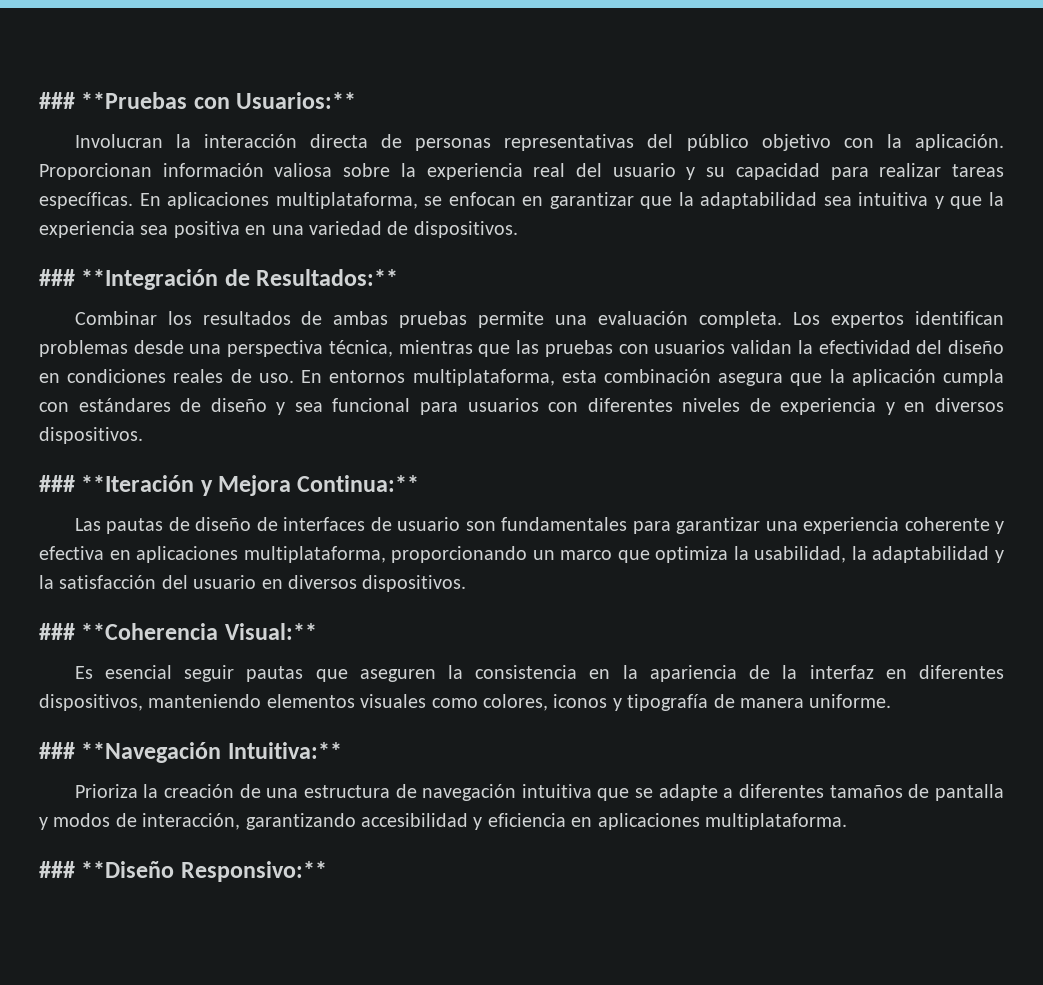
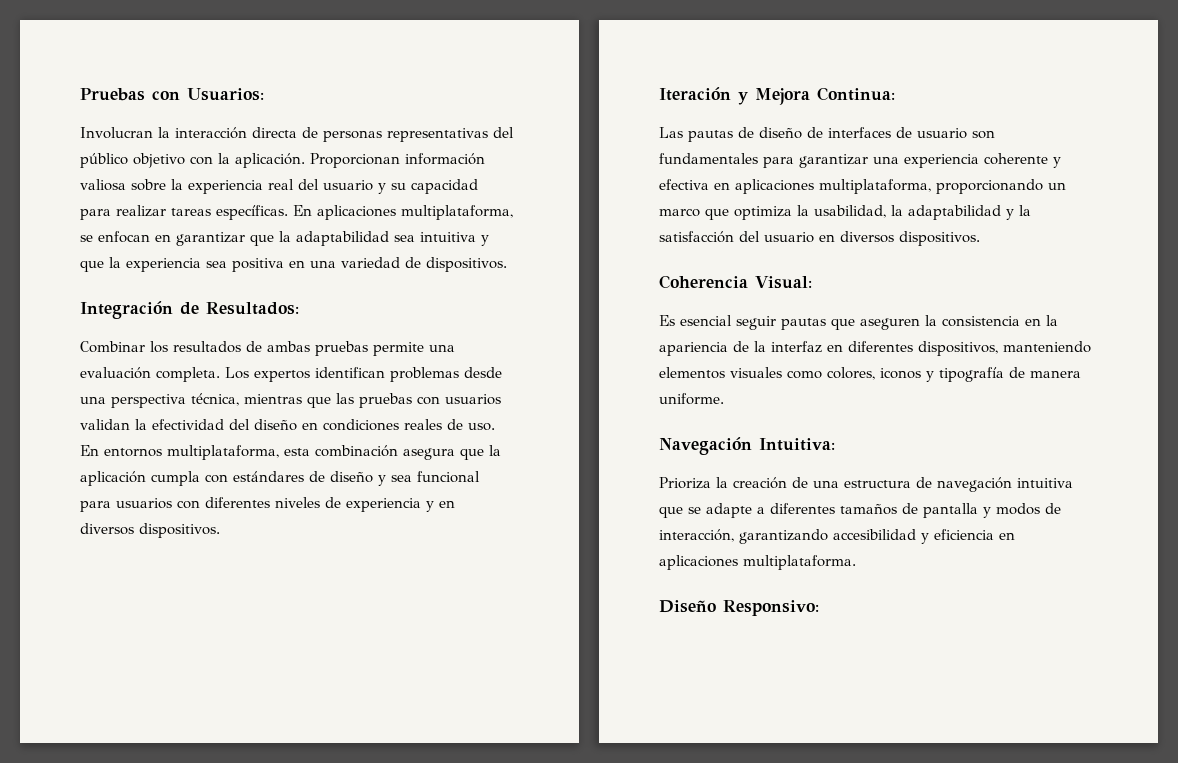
- ### **Pruebas con Usuarios:**
+ Pruebas con Usuarios:
- ### **Integración de Resultados:**
+ Integración de Resultados:
- ### **Iteración y Mejora Continua:**
+ Iteración y Mejora Continua:
- ### **Coherencia Visual:**
+ Coherencia Visual:
- ### **Navegación Intuitiva:**
+ Navegación Intuitiva:
- ### **Diseño Responsivo:**
+ Diseño Responsivo:

